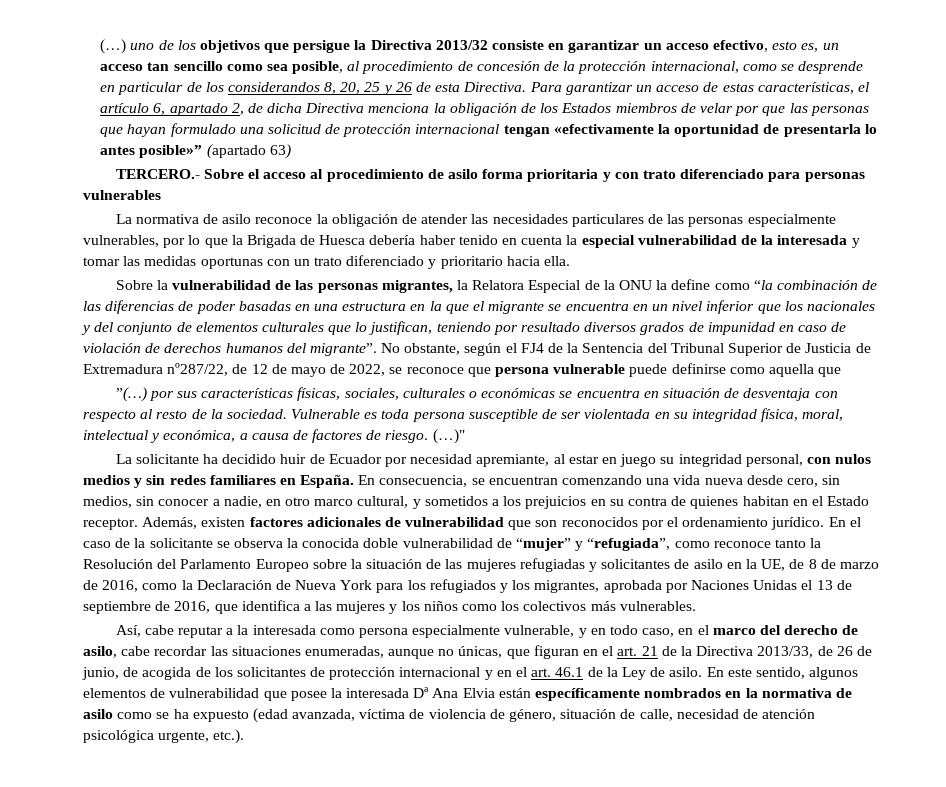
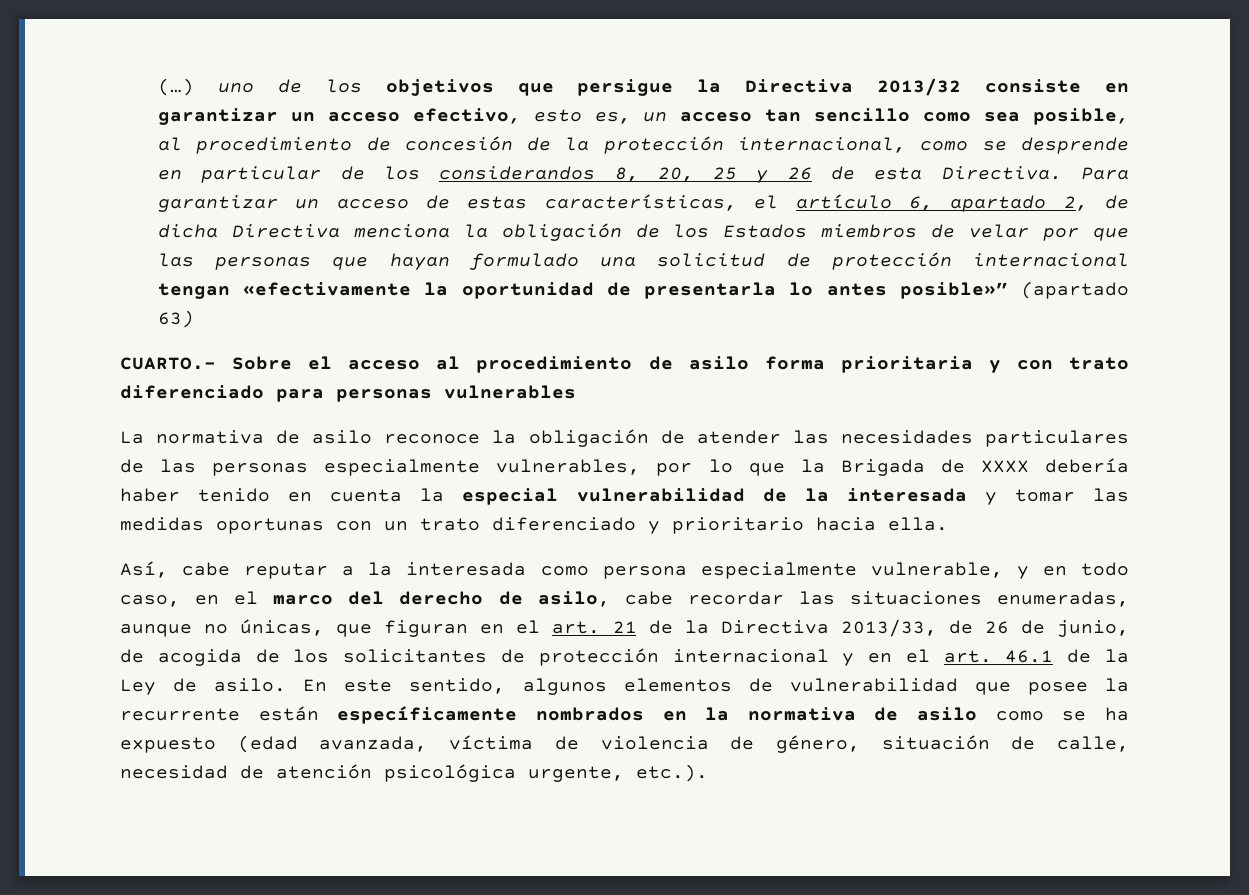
- TERCERO.- Sobre el acceso al procedimiento de asilo forma prioritaria y con trato diferenciado para personas vulnerables
+ CUARTO.- Sobre el acceso al procedimiento de asilo forma prioritaria y con trato diferenciado para personas vulnerables
- La normativa de asilo reconoce la obligación de atender las necesidades particulares de las personas especialmente vulnerables, por lo que la Brigada de Huesca debería haber tenido en cuenta la especial vulnerabilidad de la interesada y tomar las medidas oportunas con un trato diferenciado y prioritario hacia ella.
+ La normativa de asilo reconoce la obligación de atender las necesidades particulares de las personas especialmente vulnerables, por lo que la Brigada de XXXX debería haber tenido en cuenta la especial vulnerabilidad de la interesada y tomar las medidas oportunas con un trato diferenciado y prioritario hacia ella.
- Sobre la vulnerabilidad de las personas migrantes, la Relatora Especial de la ONU la define como “la combinación de las diferencias de poder basadas en una estructura en la que el migrante se encuentra en un nivel inferior que los nacionales y del conjunto de elementos culturales que lo justifican, teniendo por resultado diversos grados de impunidad en caso de violación de derechos humanos del migrante”. No obstante, según el FJ4 de la Sentencia del Tribunal Superior de Justicia de Extremadura nº287/22, de 12 de mayo de 2022, se reconoce que persona vulnerable puede definirse como aquella que
- ”(…) por sus características físicas, sociales, culturales o económicas se encuentra en situación de desventaja con respecto al resto de la sociedad. Vulnerable es toda persona susceptible de ser violentada en su integridad física, moral, intelectual y económica, a causa de factores de riesgo. (…)"
- La solicitante ha decidido huir de Ecuador por necesidad apremiante, al estar en juego su integridad personal, con nulos medios y sin redes familiares en España. En consecuencia, se encuentran comenzando una vida nueva desde cero, sin medios, sin conocer a nadie, en otro marco cultural, y sometidos a los prejuicios en su contra de quienes habitan en el Estado receptor. Además, existen factores adicionales de vulnerabilidad que son reconocidos por el ordenamiento jurídico. En el caso de la solicitante se observa la conocida doble vulnerabilidad de “mujer” y “refugiada”, como reconoce tanto la Resolución del Parlamento Europeo sobre la situación de las mujeres refugiadas y solicitantes de asilo en la UE, de 8 de marzo de 2016, como la Declaración de Nueva York para los refugiados y los migrantes, aprobada por Naciones Unidas el 13 de septiembre de 2016, que identifica a las mujeres y los niños como los colectivos más vulnerables.
- En este sentido, algunos elementos de vulnerabilidad que posee la interesada Dª Ana Elvia están específicamente nombrados en la normativa de asilo como se ha expuesto (edad avanzada, víctima de violencia de género, situación de calle, necesidad de atención psicológica urgente, etc.).
+ En este sentido, algunos elementos de vulnerabilidad que posee la recurrente están específicamente nombrados en la normativa de asilo como se ha expuesto (edad avanzada, víctima de violencia de género, situación de calle, necesidad de atención psicológica urgente, etc.).

